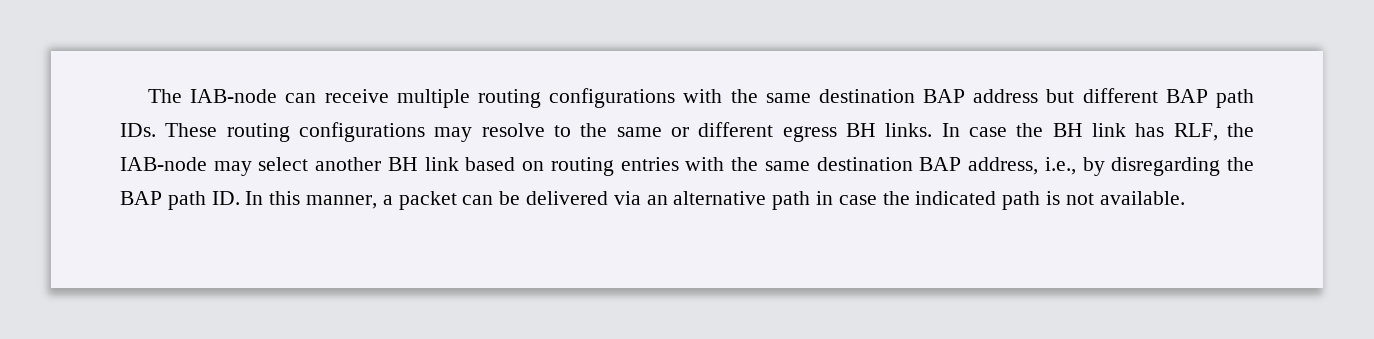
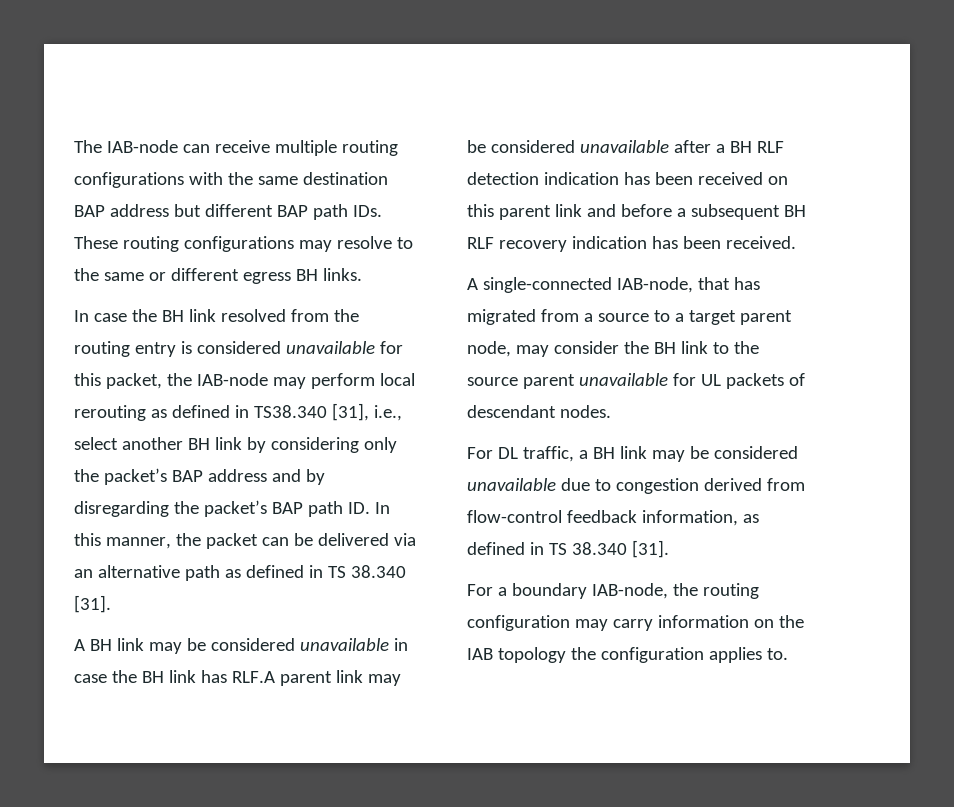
- The IAB-node can receive multiple routing configurations with the same destination BAP address but different BAP path IDs. These routing configurations may resolve to the same or different egress BH links. In case the BH link has RLF, the IAB-node may select another BH link based on routing entries with the same destination BAP address, i.e., by disregarding the BAP path ID. In this manner, a packet can be delivered via an alternative path in case the indicated path is not available.
+ The IAB-node can receive multiple routing configurations with the same destination BAP address but different BAP path IDs. These routing configurations may resolve to the same or different egress BH links.
+ In case the BH link resolved from the routing entry is considered unavailable for this packet, the IAB-node may perform local rerouting as defined in TS38.340 [31], i.e., select another BH link by considering only the packet’s BAP address and by disregarding the packet’s BAP path ID. In this manner, the packet can be delivered via an alternative path as defined in TS 38.340 [31].
+ A BH link may be considered unavailable in case the BH link has RLF.A parent link may be considered unavailable after a BH RLF detection indication has been received on this parent link and before a subsequent BH RLF recovery indication has been received.
+ A single-connected IAB-node, that has migrated from a source to a target parent node, may consider the BH link to the source parent unavailable for UL packets of descendant nodes.
+ For DL traffic, a BH link may be considered unavailable due to congestion derived from flow-control feedback information, as defined in TS 38.340 [31].
+ For a boundary IAB-node, the routing configuration may carry information on the IAB topology the configuration applies to.

